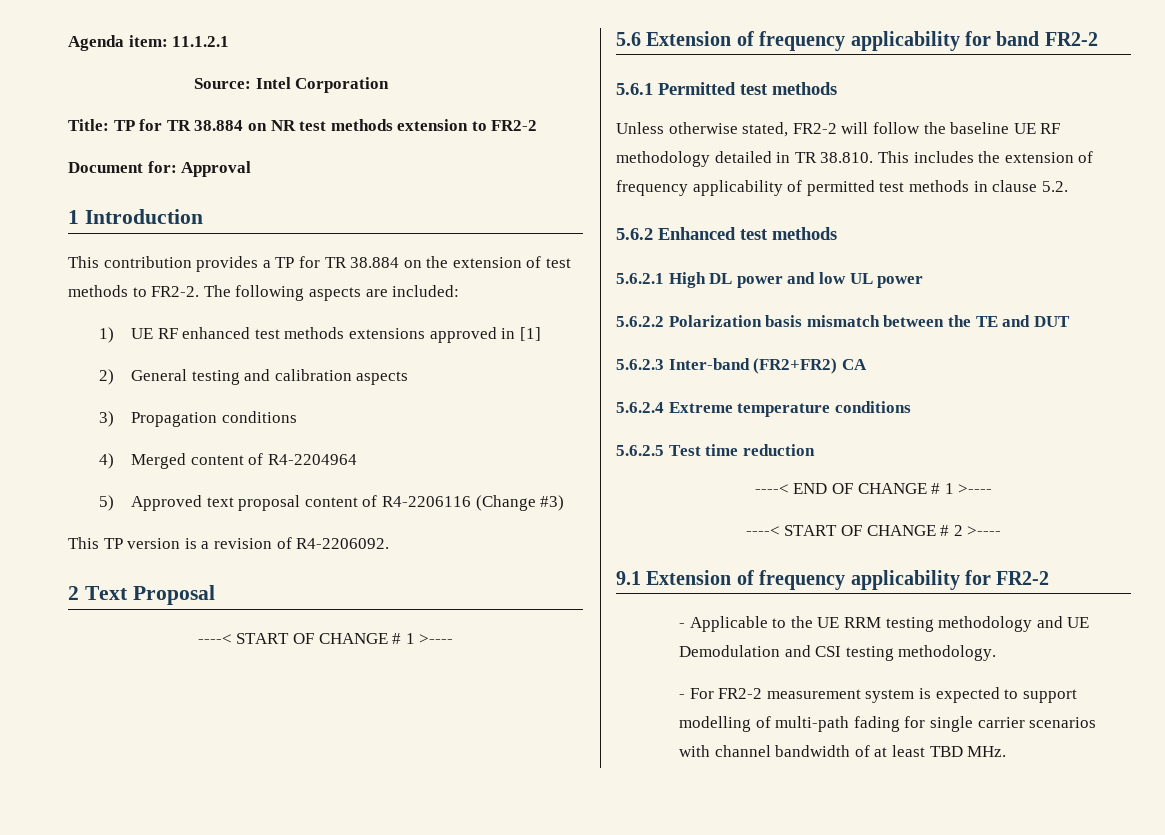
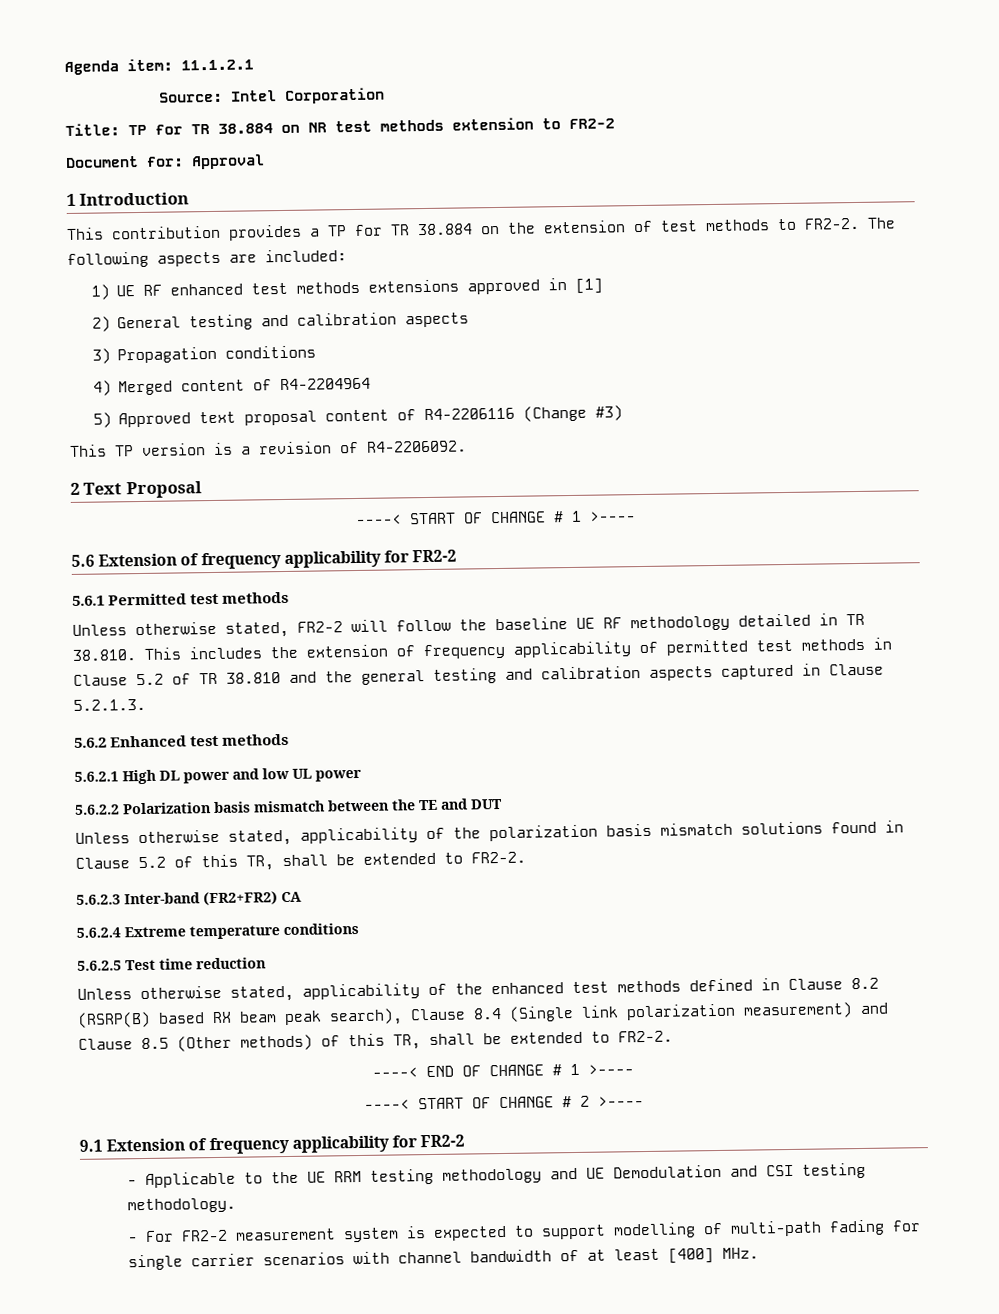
- 5.6 Extension of frequency applicability for band FR2-2
+ 5.6 Extension of frequency applicability for FR2-2
- Unless otherwise stated, FR2-2 will follow the baseline UE RF methodology detailed in TR 38.810. This includes the extension of frequency applicability of permitted test methods in clause 5.2.
+ Unless otherwise stated, FR2-2 will follow the baseline UE RF methodology detailed in TR 38.810. This includes the extension of frequency applicability of permitted test methods in Clause 5.2 of TR 38.810 and the general testing and calibration aspects captured in Clause 5.2.1.3.
+ Unless otherwise stated, applicability of the polarization basis mismatch solutions found in Clause 5.2 of this TR, shall be extended to FR2-2.
+ Unless otherwise stated, applicability of the enhanced test methods defined in Clause 8.2 (RSRP(B) based RX beam peak search), Clause 8.4 (Single link polarization measurement) and Clause 8.5 (Other methods) of this TR, shall be extended to FR2-2.
- - For FR2-2 measurement system is expected to support modelling of multi-path fading for single carrier scenarios with channel bandwidth of at least TBD MHz.
+ - For FR2-2 measurement system is expected to support modelling of multi-path fading for single carrier scenarios with channel bandwidth of at least [400] MHz.

